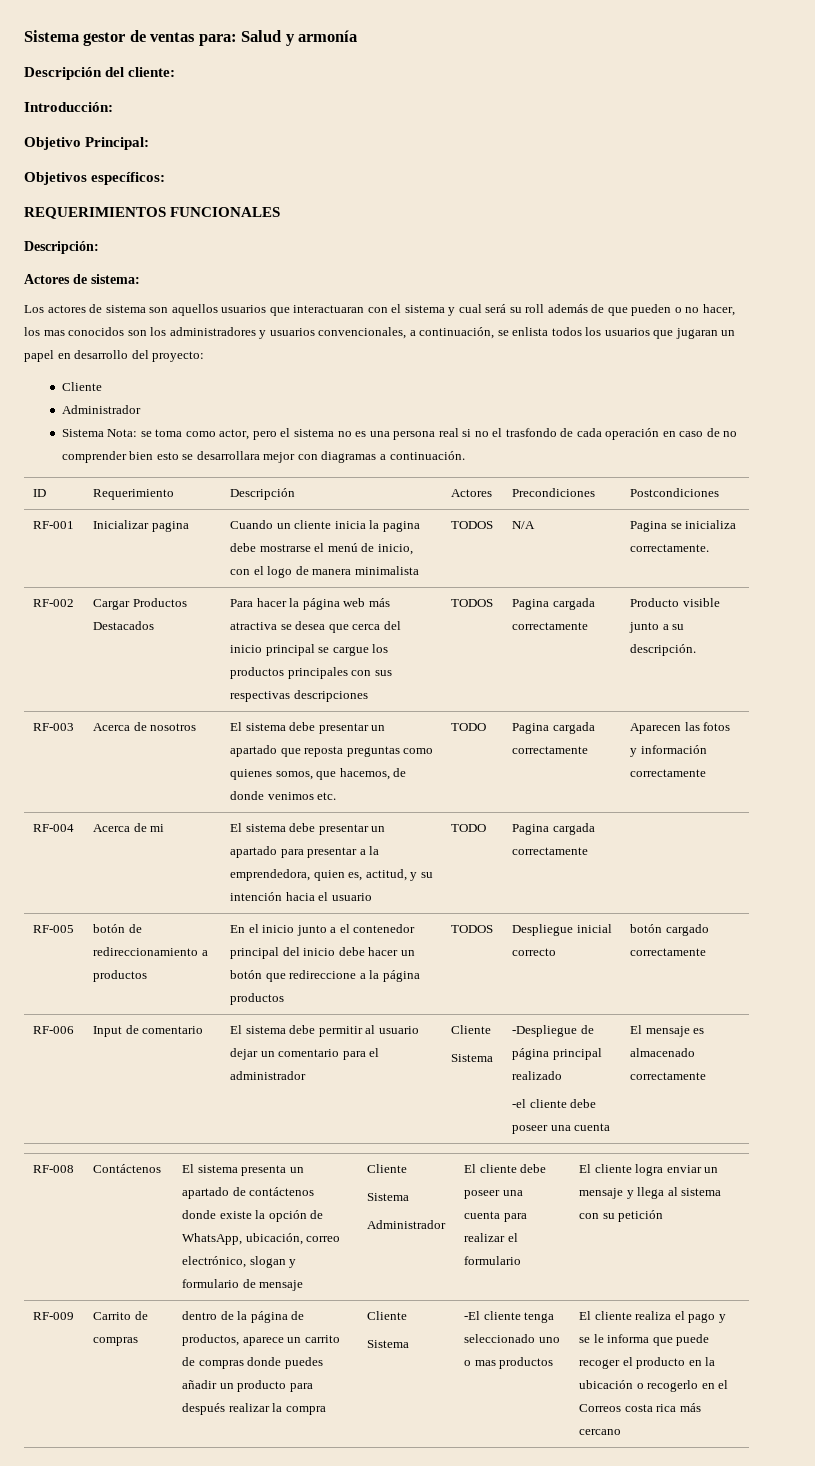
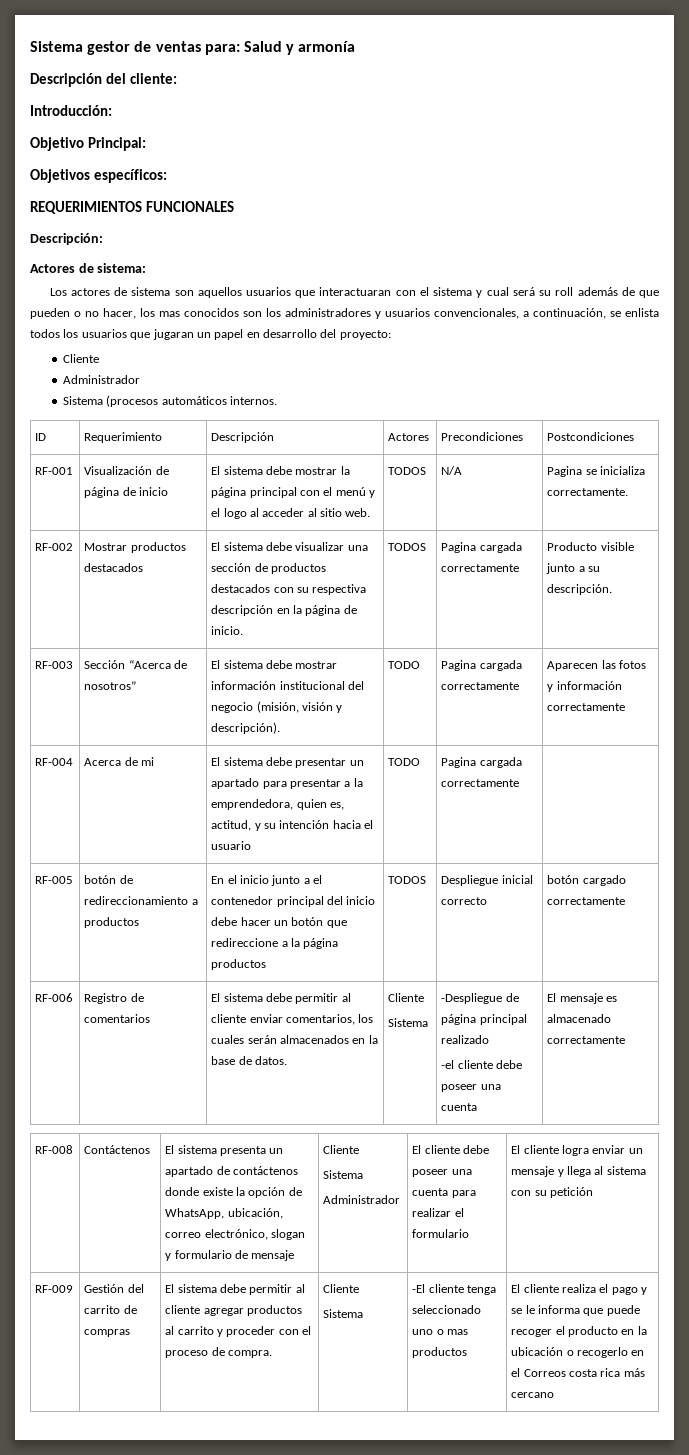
- Sistema Nota: se toma como actor, pero el sistema no es una persona real si no el trasfondo de cada operación en caso de no comprender bien esto se desarrollara mejor con diagramas a continuación.
+ Sistema (procesos automáticos internos.
- RF-001 | Inicializar pagina | Cuando un cliente inicia la pagina debe mostrarse el menú de inicio, con el logo de manera minimalista | TODOS | N/A | Pagina se inicializa correctamente.
+ RF-001 | Visualización de página de inicio | El sistema debe mostrar la página principal con el menú y el logo al acceder al sitio web. | TODOS | N/A | Pagina se inicializa correctamente.
- RF-002 | Cargar Productos Destacados | Para hacer la página web más atractiva se desea que cerca del inicio principal se cargue los productos principales con sus respectivas descripciones | TODOS | Pagina cargada correctamente | Producto visible junto a su descripción.
+ RF-002 | Mostrar productos destacados | El sistema debe visualizar una sección de productos destacados con su respectiva descripción en la página de inicio. | TODOS | Pagina cargada correctamente | Producto visible junto a su descripción.
- RF-003 | Acerca de nosotros | El sistema debe presentar un apartado que reposta preguntas como quienes somos, que hacemos, de donde venimos etc. | TODO | Pagina cargada correctamente | Aparecen las fotos y información correctamente
+ RF-003 | Sección “Acerca de nosotros” | El sistema debe mostrar información institucional del negocio (misión, visión y descripción). | TODO | Pagina cargada correctamente | Aparecen las fotos y información correctamente
- RF-006 | Input de comentario | El sistema debe permitir al usuario dejar un comentario para el administrador | Cliente
+ RF-006 | Registro de comentarios | El sistema debe permitir al cliente enviar comentarios, los cuales serán almacenados en la base de datos. | Cliente
- Carrito de compras
+ Gestión del carrito de compras
- dentro de la página de productos, aparece un carrito de compras donde puedes añadir un producto para después realizar la compra
+ El sistema debe permitir al cliente agregar productos al carrito y proceder con el proceso de compra.

